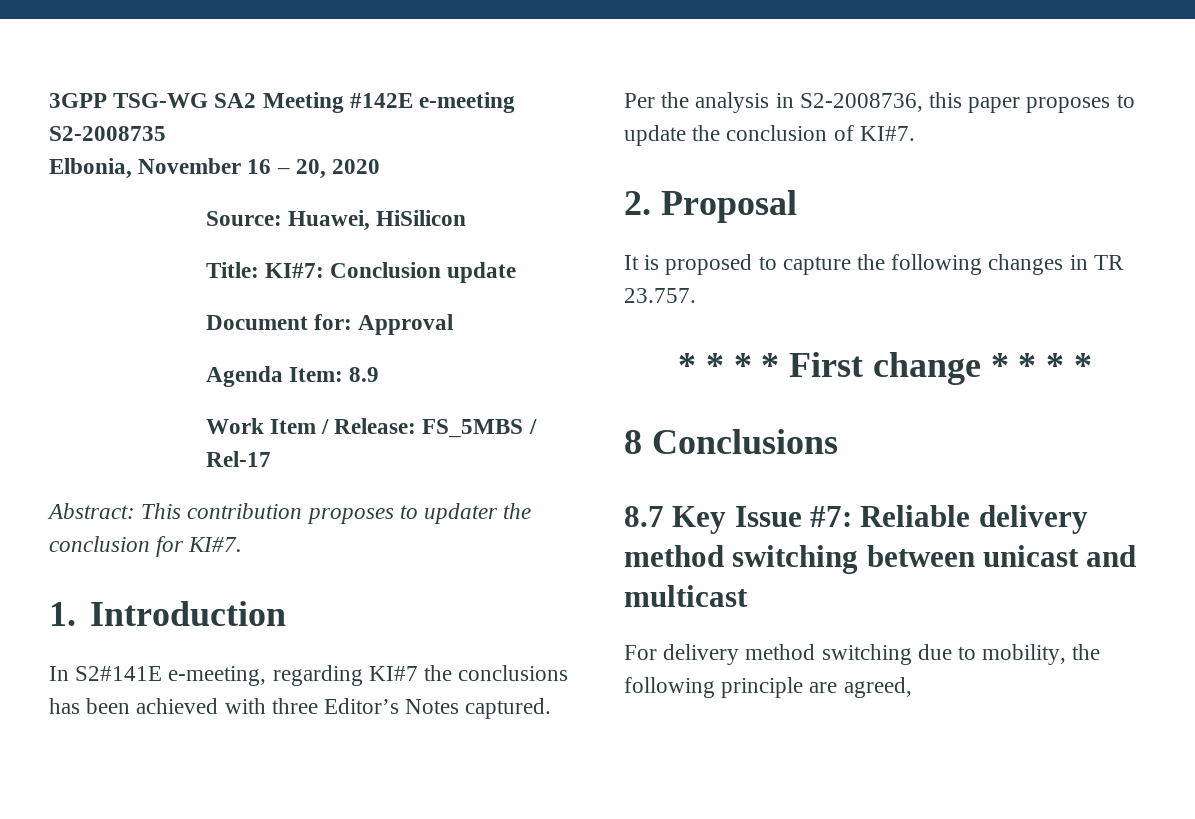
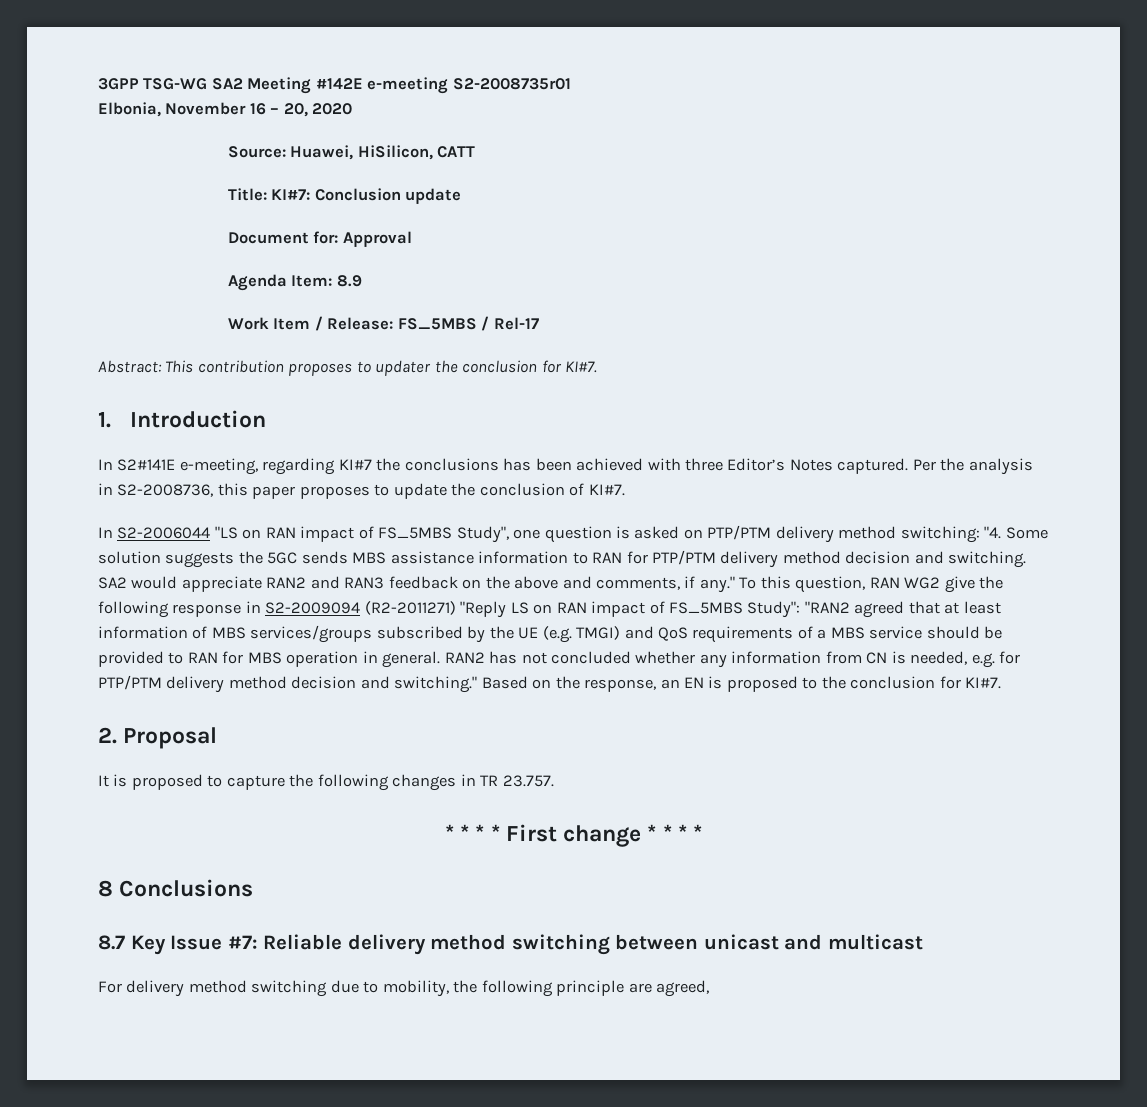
- 3GPP TSG-WG SA2 Meeting #142E e-meeting S2-2008735
+ 3GPP TSG-WG SA2 Meeting #142E e-meeting S2-2008735r01
- Source: Huawei, HiSilicon
+ Source: Huawei, HiSilicon, CATT
+ In S2-2006044 "LS on RAN impact of FS_5MBS Study", one question is asked on PTP/PTM delivery method switching: "4. Some solution suggests the 5GC sends MBS assistance information to RAN for PTP/PTM delivery method decision and switching. SA2 would appreciate RAN2 and RAN3 feedback on the above and comments, if any." To this question, RAN WG2 give the following response in S2-2009094 (R2-2011271) "Reply LS on RAN impact of FS_5MBS Study": "RAN2 agreed that at least information of MBS services/groups subscribed by the UE (e.g. TMGI) and QoS requirements of a MBS service should be provided to RAN for MBS operation in general. RAN2 has not concluded whether any information from CN is needed, e.g. for PTP/PTM delivery method decision and switching." Based on the response, an EN is proposed to the conclusion for KI#7.

